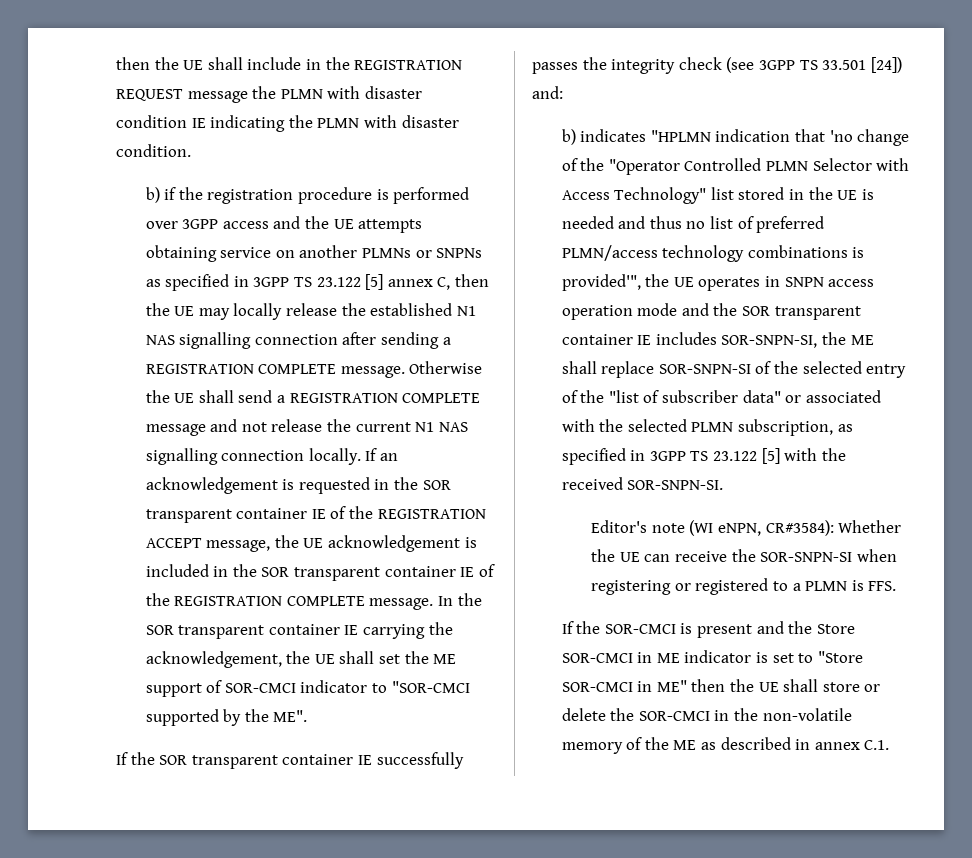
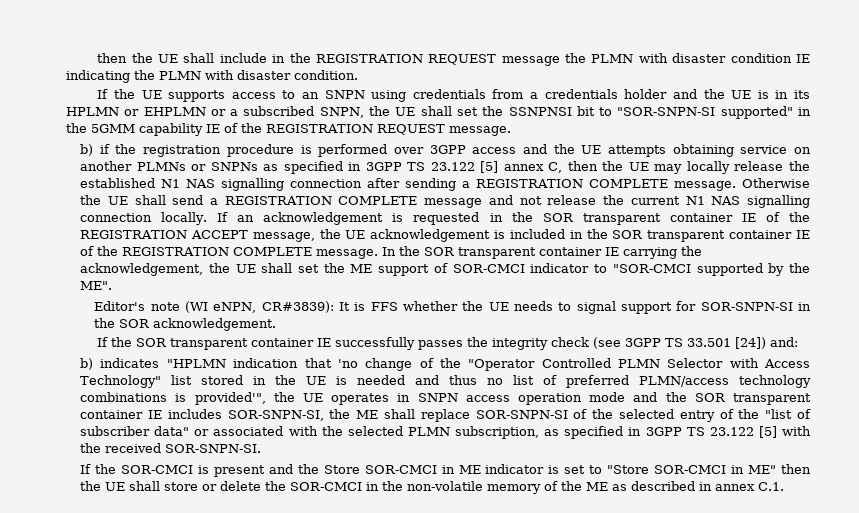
+ If the UE supports access to an SNPN using credentials from a credentials holder and the UE is in its HPLMN or EHPLMN or a subscribed SNPN, the UE shall set the SSNPNSI bit to "SOR-SNPN-SI supported" in the 5GMM capability IE of the REGISTRATION REQUEST message.
+ Editor's note (WI eNPN, CR#3839): It is FFS whether the UE needs to signal support for SOR-SNPN-SI in the SOR acknowledgement.
- Editor's note (WI eNPN, CR#3584): Whether the UE can receive the SOR-SNPN-SI when registering or registered to a PLMN is FFS.

